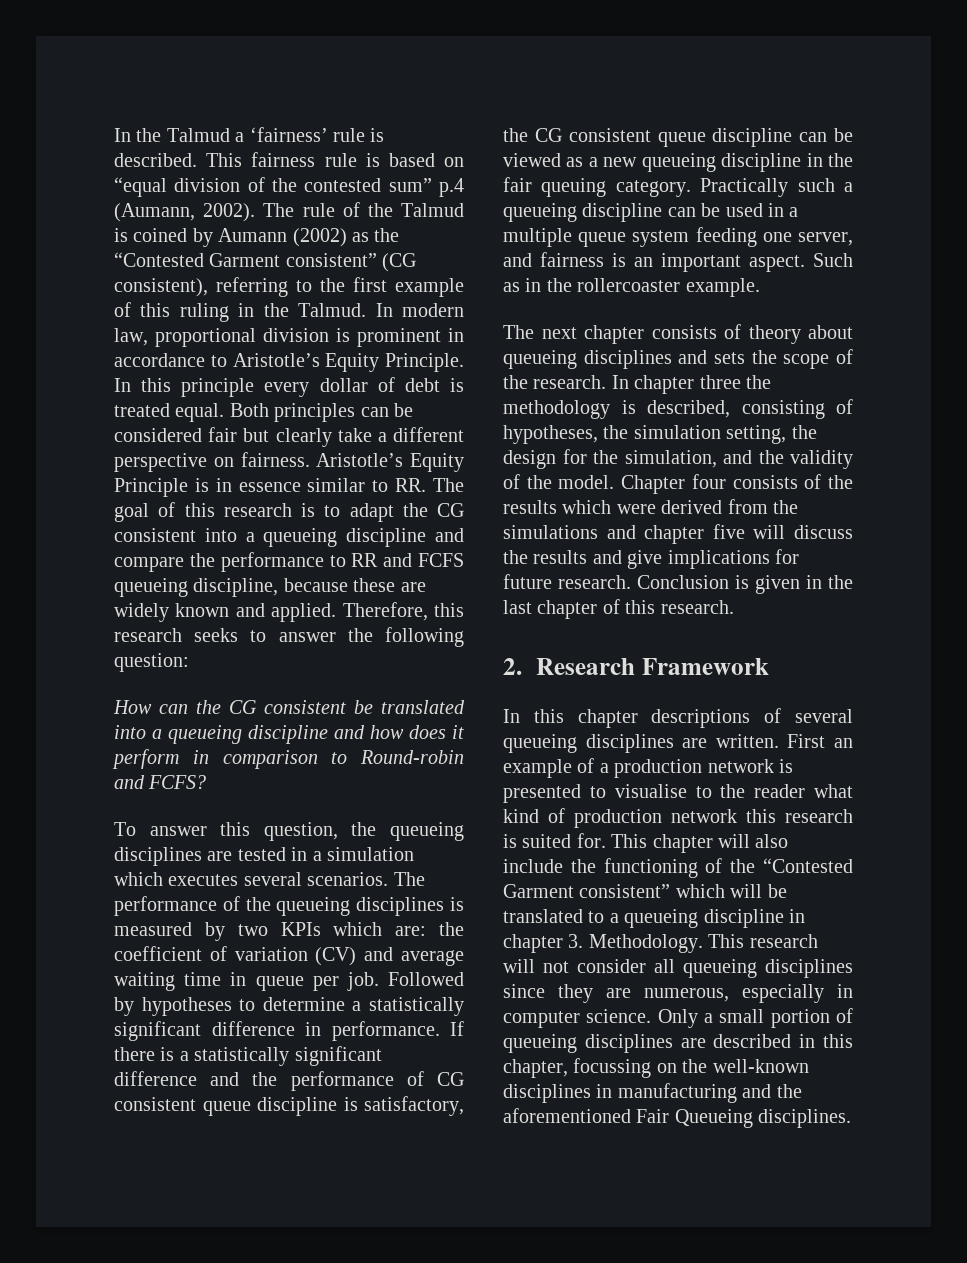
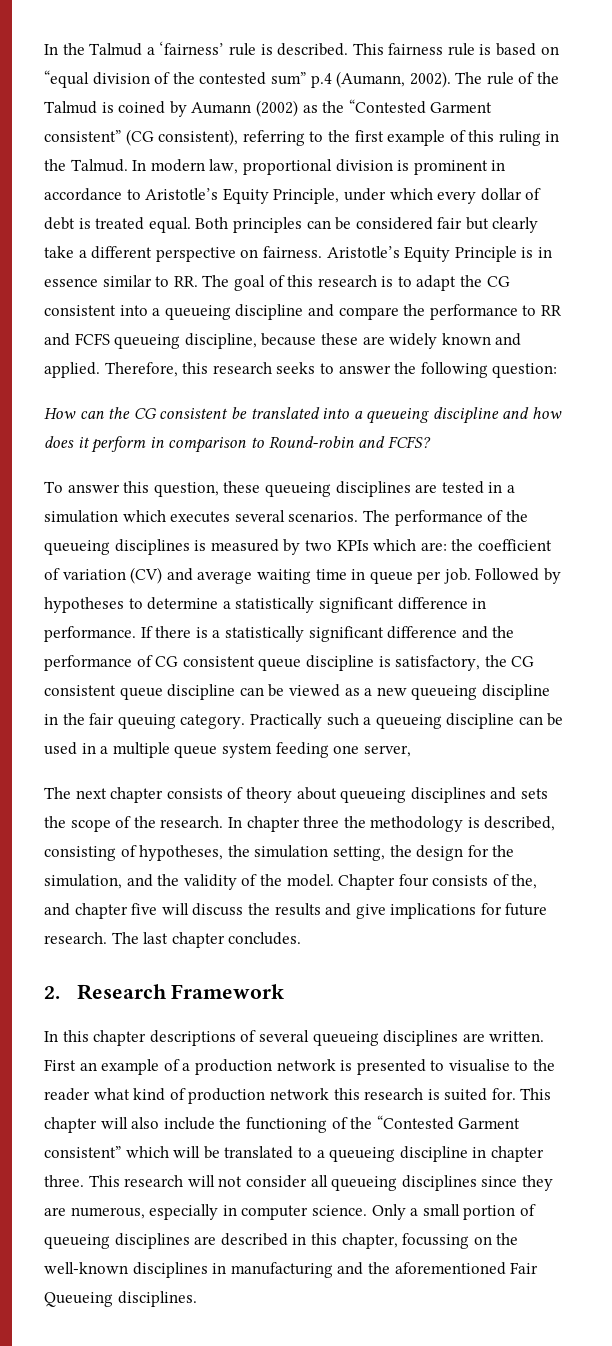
- In modern law, proportional division is prominent in accordance to Aristotle’s Equity Principle. In this principle every dollar of debt is treated equal.
+ In modern law, proportional division is prominent in accordance to Aristotle’s Equity Principle, under which every dollar of debt is treated equal.
- To answer this question, the queueing disciplines are tested in a simulation which executes several scenarios.
+ To answer this question, these queueing disciplines are tested in a simulation which executes several scenarios.
- Practically such a queueing discipline can be used in a multiple queue system feeding one server, and fairness is an important aspect. Such as in the rollercoaster example.
+ Practically such a queueing discipline can be used in a multiple queue system feeding one server,
- Chapter four consists of the results which were derived from the simulations and chapter five will discuss the results and give implications for future research.
+ Chapter four consists of the, and chapter five will discuss the results and give implications for future research.
- Conclusion is given in the last chapter of this research.
+ The last chapter concludes.
- This chapter will also include the functioning of the “Contested Garment consistent” which will be translated to a queueing discipline in chapter 3. Methodology.
+ This chapter will also include the functioning of the “Contested Garment consistent” which will be translated to a queueing discipline in chapter three.

